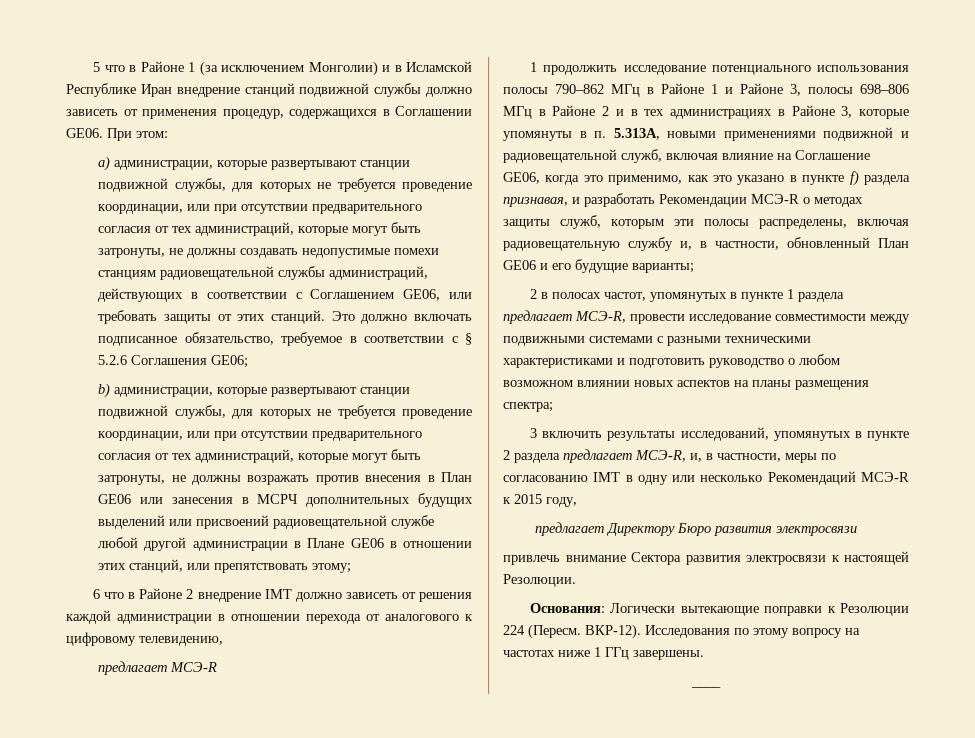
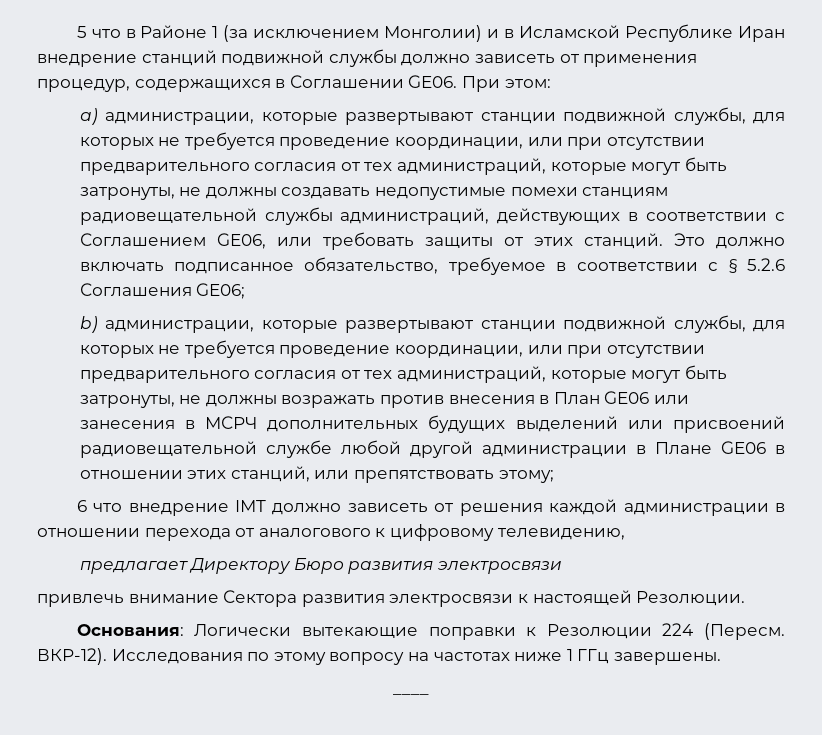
- 6 что в Районе 2 внедрение IМT должно зависеть от решения каждой администрации в отношении перехода от аналогового к цифровому телевидению,
+ 6 что внедрение IМT должно зависеть от решения каждой администрации в отношении перехода от аналогового к цифровому телевидению,
- предлагает МСЭ-R
- 1 продолжить исследование потенциального использования полосы 790–862 МГц в Районе 1 и Районе 3, полосы 698–806 МГц в Районе 2 и в тех администрациях в Районе 3, которые упомянуты в п. 5.313А, новыми применениями подвижной и радиовещательной служб, включая влияние на Соглашение GE06, когда это применимо, как это указано в пункте f) раздела признавая, и разработать Рекомендации МСЭ-R о методах защиты служб, которым эти полосы распределены, включая радиовещательную службу и, в частности, обновленный План GE06 и его будущие варианты;
- 2 в полосах частот, упомянутых в пункте 1 раздела предлагает МСЭ-R, провести исследование совместимости между подвижными системами с разными техническими характеристиками и подготовить руководство о любом возможном влиянии новых аспектов на планы размещения спектра;
- 3 включить результаты исследований, упомянутых в пункте 2 раздела предлагает МСЭ-R, и, в частности, меры по согласованию IМT в одну или несколько Рекомендаций МСЭ-R к 2015 году,

